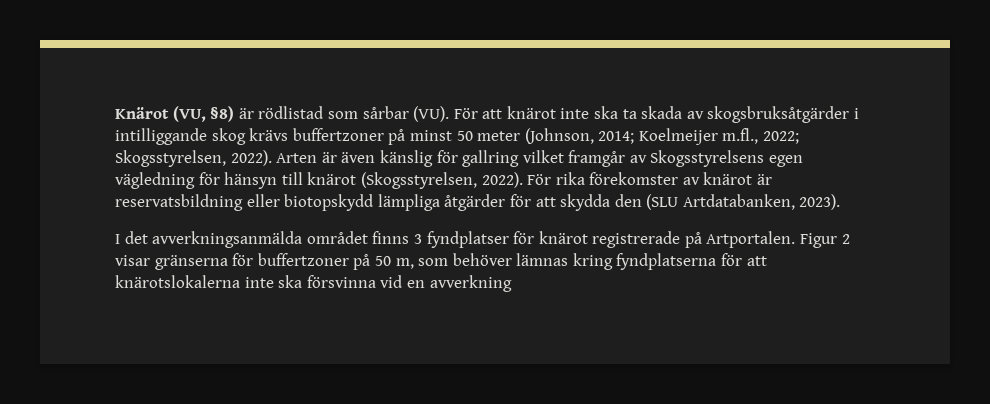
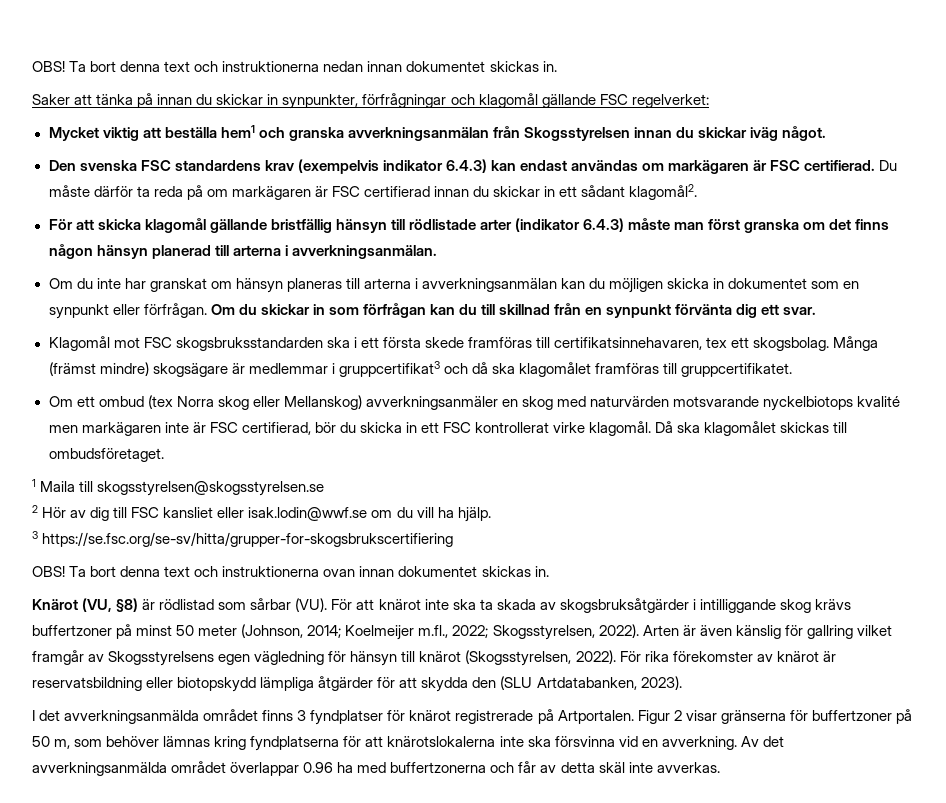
+ OBS! Ta bort denna text och instruktionerna nedan innan dokumentet skickas in.
+ Saker att tänka på innan du skickar in synpunkter, förfrågningar och klagomål gällande FSC regelverket:
+ Mycket viktig att beställa hem1 och granska avverkningsanmälan från Skogsstyrelsen innan du skickar iväg något.
+ Den svenska FSC standardens krav (exempelvis indikator 6.4.3) kan endast användas om markägaren är FSC certifierad. Du måste därför ta reda på om markägaren är FSC certifierad innan du skickar in ett sådant klagomål2.
+ För att skicka klagomål gällande bristfällig hänsyn till rödlistade arter (indikator 6.4.3) måste man först granska om det finns någon hänsyn planerad till arterna i avverkningsanmälan.
+ Om du inte har granskat om hänsyn planeras till arterna i avverkningsanmälan kan du möjligen skicka in dokumentet som en synpunkt eller förfrågan. Om du skickar in som förfrågan kan du till skillnad från en synpunkt förvänta dig ett svar.
+ Klagomål mot FSC skogsbruksstandarden ska i ett första skede framföras till certifikatsinnehavaren, tex ett skogsbolag. Många (främst mindre) skogsägare är medlemmar i gruppcertifikat3 och då ska klagomålet framföras till gruppcertifikatet.
+ Om ett ombud (tex Norra skog eller Mellanskog) avverkningsanmäler en skog med naturvärden motsvarande nyckelbiotops kvalité men markägaren inte är FSC certifierad, bör du skicka in ett FSC kontrollerat virke klagomål. Då ska klagomålet skickas till ombudsföretaget.
+ 1 Maila till skogsstyrelsen@skogsstyrelsen.se
+ 2 Hör av dig till FSC kansliet eller isak.lodin@wwf.se om du vill ha hjälp.
+ 3 https://se.fsc.org/se-sv/hitta/grupper-for-skogsbrukscertifiering
+ OBS! Ta bort denna text och instruktionerna ovan innan dokumentet skickas in.
- Figur 2 visar gränserna för buffertzoner på 50 m, som behöver lämnas kring fyndplatserna för att knärotslokalerna inte ska försvinna vid en avverkning
+ Figur 2 visar gränserna för buffertzoner på 50 m, som behöver lämnas kring fyndplatserna för att knärotslokalerna inte ska försvinna vid en avverkning. Av det avverkningsanmälda området överlappar 0.96 ha med buffertzonerna och får av detta skäl inte avverkas.

